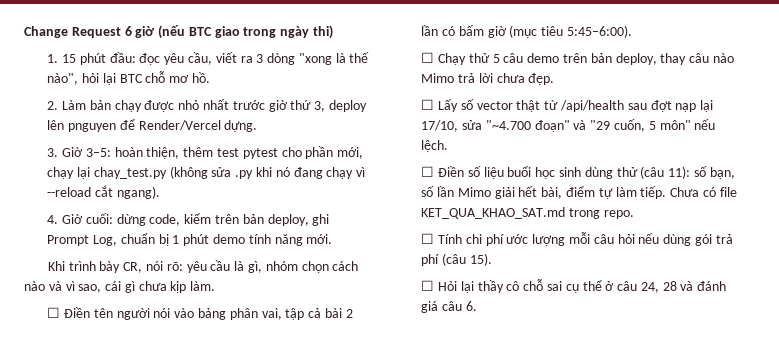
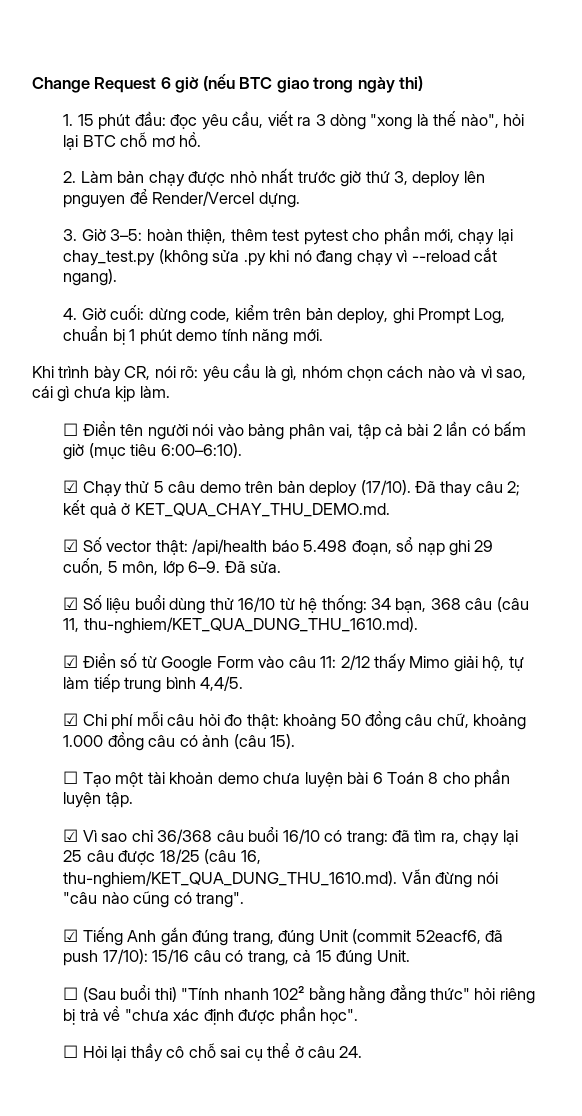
- ☐ Điền tên người nói vào bảng phân vai, tập cả bài 2 lần có bấm giờ (mục tiêu 5:45–6:00).
- ☐ Chạy thử 5 câu demo trên bản deploy, thay câu nào Mimo trả lời chưa đẹp.
- ☐ Lấy số vector thật từ /api/health sau đợt nạp lại 17/10, sửa "~4.700 đoạn" và "29 cuốn, 5 môn" nếu lệch.
- ☐ Điền số liệu buổi học sinh dùng thử (câu 11): số bạn, số lần Mimo giải hết bài, điểm tự làm tiếp. Chưa có file KET_QUA_KHAO_SAT.md trong repo.
- ☐ Tính chi phí ước lượng mỗi câu hỏi nếu dùng gói trả phí (câu 15).
+ ☐ Điền tên người nói vào bảng phân vai, tập cả bài 2 lần có bấm giờ (mục tiêu 6:00–6:10).
+ ☑ Chạy thử 5 câu demo trên bản deploy (17/10). Đã thay câu 2; kết quả ở KET_QUA_CHAY_THU_DEMO.md.
+ ☑ Số vector thật: /api/health báo 5.498 đoạn, sổ nạp ghi 29 cuốn, 5 môn, lớp 6–9. Đã sửa.
+ ☑ Số liệu buổi dùng thử 16/10 từ hệ thống: 34 bạn, 368 câu (câu 11, thu-nghiem/KET_QUA_DUNG_THU_1610.md).
+ ☑ Điền số từ Google Form vào câu 11: 2/12 thấy Mimo giải hộ, tự làm tiếp trung bình 4,4/5.
+ ☑ Chi phí mỗi câu hỏi đo thật: khoảng 50 đồng câu chữ, khoảng 1.000 đồng câu có ảnh (câu 15).
+ ☐ Tạo một tài khoản demo chưa luyện bài 6 Toán 8 cho phần luyện tập.
+ ☑ Vì sao chỉ 36/368 câu buổi 16/10 có trang: đã tìm ra, chạy lại 25 câu được 18/25 (câu 16, thu-nghiem/KET_QUA_DUNG_THU_1610.md). Vẫn đừng nói "câu nào cũng có trang".
+ ☑ Tiếng Anh gắn đúng trang, đúng Unit (commit 52eacf6, đã push 17/10): 15/16 câu có trang, cả 15 đúng Unit.
+ ☐ (Sau buổi thi) "Tính nhanh 102² bằng hằng đẳng thức" hỏi riêng bị trả về "chưa xác định được phần học".
- ☐ Hỏi lại thầy cô chỗ sai cụ thể ở câu 24, 28 và đánh giá câu 6.
+ ☐ Hỏi lại thầy cô chỗ sai cụ thể ở câu 24.

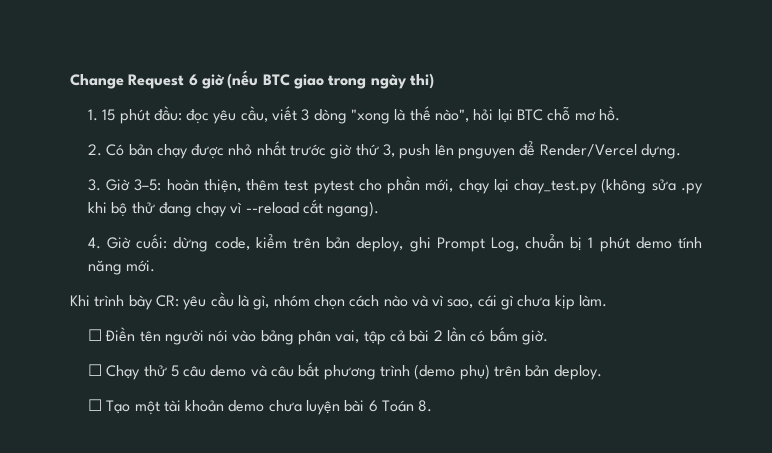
- 1. 15 phút đầu: đọc yêu cầu, viết ra 3 dòng "xong là thế nào", hỏi lại BTC chỗ mơ hồ.
+ 1. 15 phút đầu: đọc yêu cầu, viết 3 dòng "xong là thế nào", hỏi lại BTC chỗ mơ hồ.
- 2. Làm bản chạy được nhỏ nhất trước giờ thứ 3, deploy lên pnguyen để Render/Vercel dựng.
+ 2. Có bản chạy được nhỏ nhất trước giờ thứ 3, push lên pnguyen để Render/Vercel dựng.
- 3. Giờ 3–5: hoàn thiện, thêm test pytest cho phần mới, chạy lại chay_test.py (không sửa .py khi nó đang chạy vì --reload cắt ngang).
+ 3. Giờ 3–5: hoàn thiện, thêm test pytest cho phần mới, chạy lại chay_test.py (không sửa .py khi bộ thử đang chạy vì --reload cắt ngang).
- Khi trình bày CR, nói rõ: yêu cầu là gì, nhóm chọn cách nào và vì sao, cái gì chưa kịp làm.
+ Khi trình bày CR: yêu cầu là gì, nhóm chọn cách nào và vì sao, cái gì chưa kịp làm.
- ☐ Điền tên người nói vào bảng phân vai, tập cả bài 2 lần có bấm giờ (mục tiêu 6:00–6:10).
- ☑ Chạy thử 5 câu demo trên bản deploy (17/10). Đã thay câu 2; kết quả ở KET_QUA_CHAY_THU_DEMO.md.
- ☑ Số vector thật: /api/health báo 5.498 đoạn, sổ nạp ghi 29 cuốn, 5 môn, lớp 6–9. Đã sửa.
- ☑ Số liệu buổi dùng thử 16/10 từ hệ thống: 34 bạn, 368 câu (câu 11, thu-nghiem/KET_QUA_DUNG_THU_1610.md).
- ☑ Điền số từ Google Form vào câu 11: 2/12 thấy Mimo giải hộ, tự làm tiếp trung bình 4,4/5.
- ☑ Chi phí mỗi câu hỏi đo thật: khoảng 50 đồng câu chữ, khoảng 1.000 đồng câu có ảnh (câu 15).
+ ☐ Điền tên người nói vào bảng phân vai, tập cả bài 2 lần có bấm giờ.
+ ☐ Chạy thử 5 câu demo và câu bất phương trình (demo phụ) trên bản deploy.
- ☐ Tạo một tài khoản demo chưa luyện bài 6 Toán 8 cho phần luyện tập.
- ☑ Vì sao chỉ 36/368 câu buổi 16/10 có trang: đã tìm ra, chạy lại 25 câu được 18/25 (câu 16, thu-nghiem/KET_QUA_DUNG_THU_1610.md). Vẫn đừng nói "câu nào cũng có trang".
- ☑ Tiếng Anh gắn đúng trang, đúng Unit (commit 52eacf6, đã push 17/10): 15/16 câu có trang, cả 15 đúng Unit.
- ☐ (Sau buổi thi) "Tính nhanh 102² bằng hằng đẳng thức" hỏi riêng bị trả về "chưa xác định được phần học".
- ☐ Hỏi lại thầy cô chỗ sai cụ thể ở câu 24.
+ ☐ Tạo một tài khoản demo chưa luyện bài 6 Toán 8.

